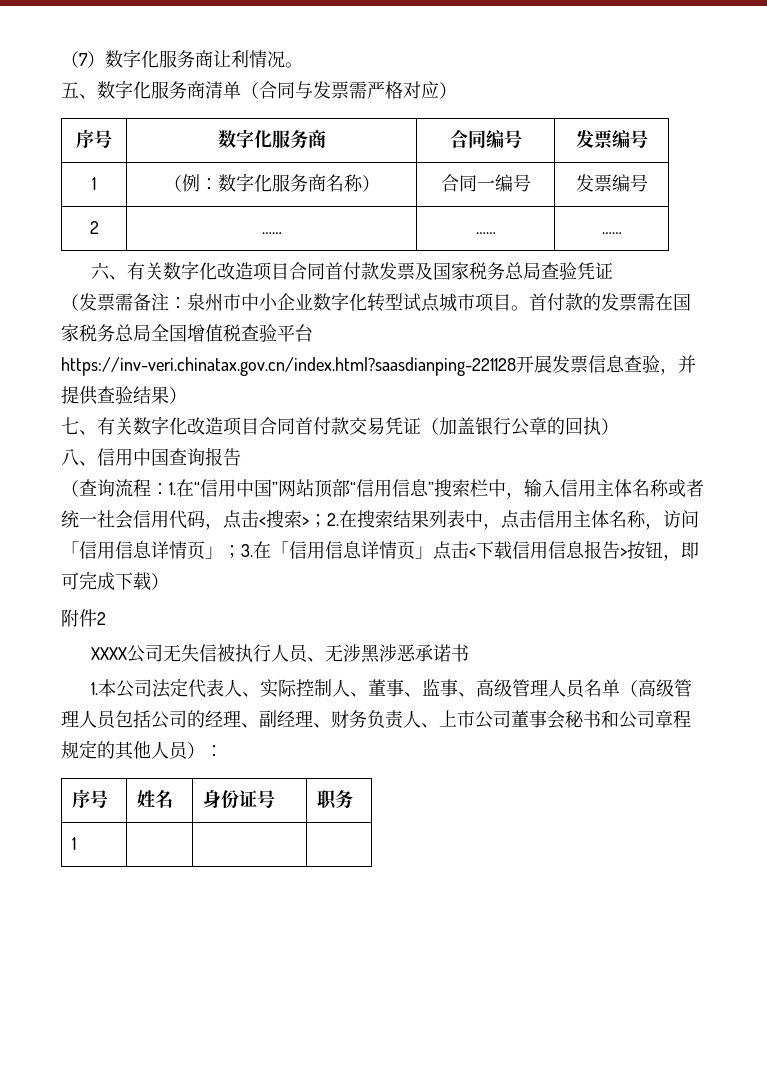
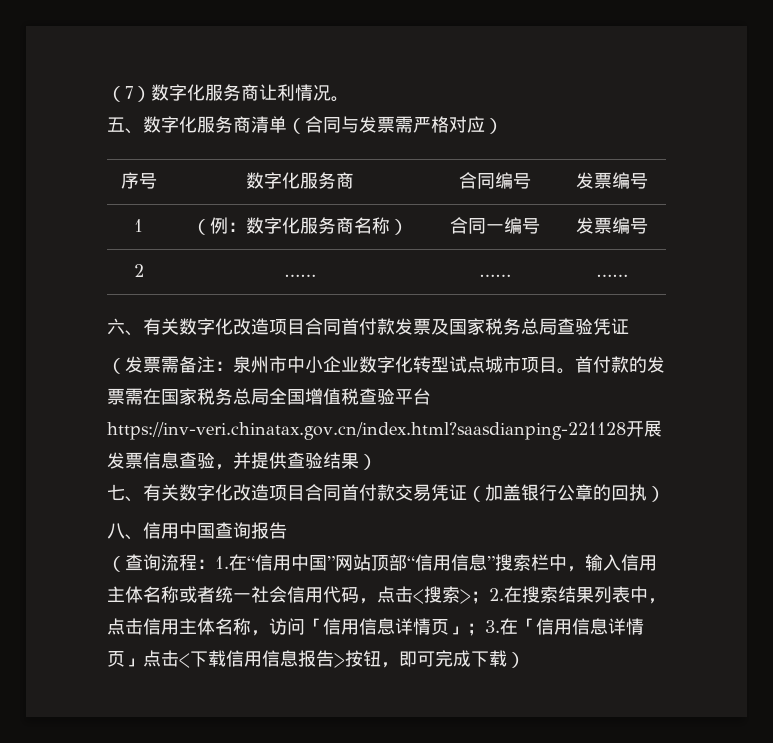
- 附件2
- XXXX公司无失信被执行人员、无涉黑涉恶承诺书
- 1.本公司法定代表人、实际控制人、董事、监事、高级管理人员名单（高级管理人员包括公司的经理、副经理、财务负责人、上市公司董事会秘书和公司章程规定的其他人员）：
- 序号 | 姓名 | 身份证号 | 职务
- 1 | | |

